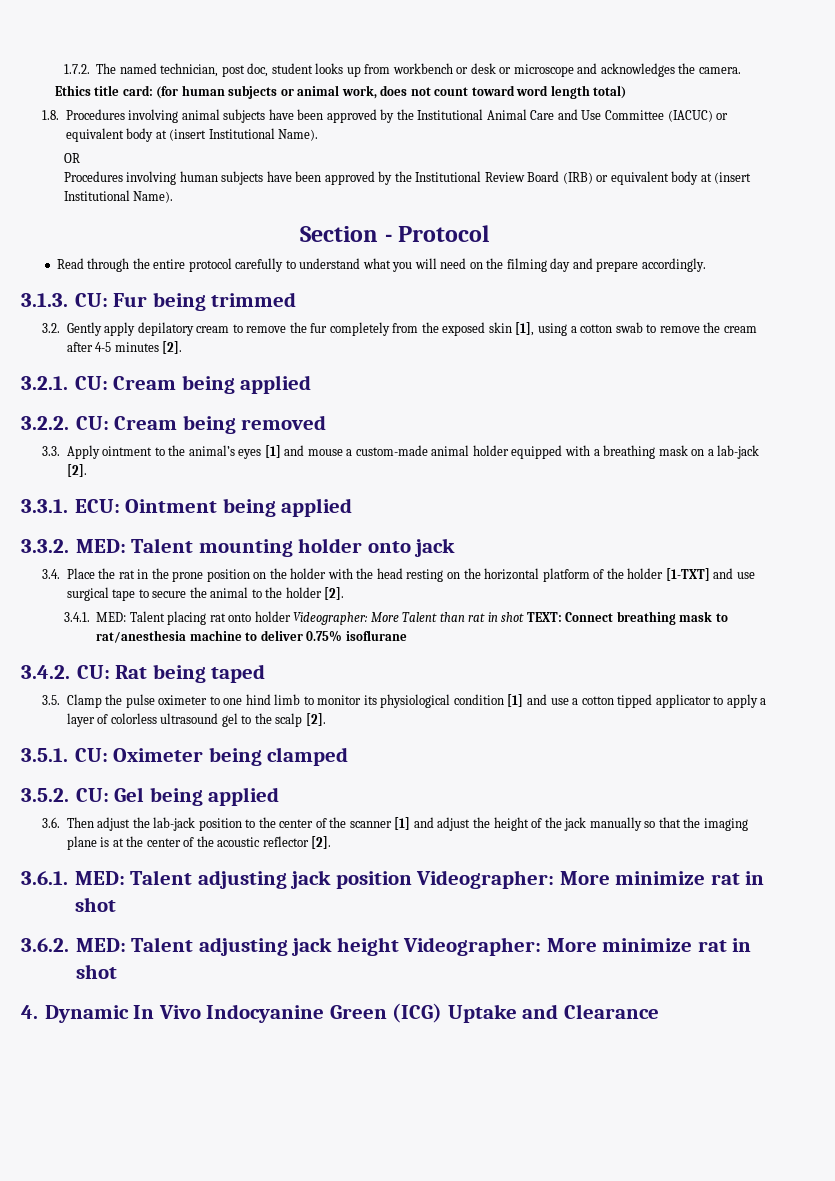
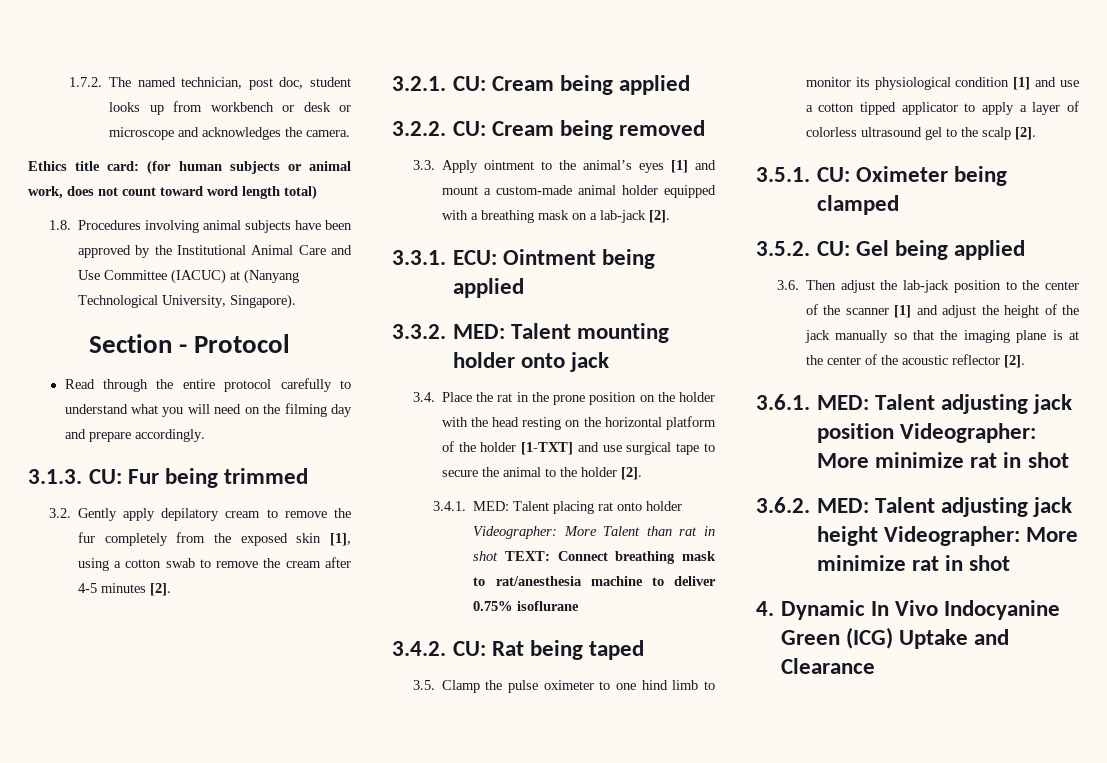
- 1.8. Procedures involving animal subjects have been approved by the Institutional Animal Care and Use Committee (IACUC) or equivalent body at (insert Institutional Name).
- OR
- Procedures involving human subjects have been approved by the Institutional Review Board (IRB) or equivalent body at (insert Institutional Name).
+ 1.8. Procedures involving animal subjects have been approved by the Institutional Animal Care and Use Committee (IACUC) at (Nanyang Technological University, Singapore).
- 3.3. Apply ointment to the animal’s eyes [1] and mouse a custom-made animal holder equipped with a breathing mask on a lab-jack [2].
+ 3.3. Apply ointment to the animal’s eyes [1] and mount a custom-made animal holder equipped with a breathing mask on a lab-jack [2].

